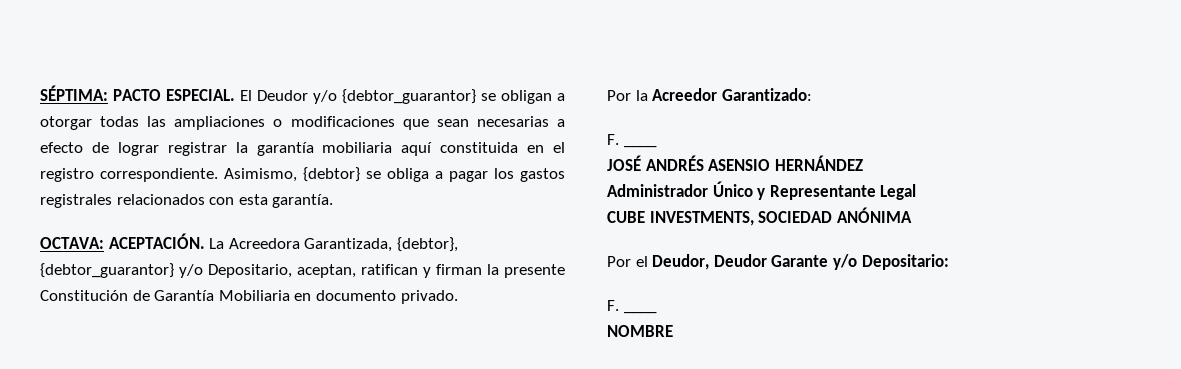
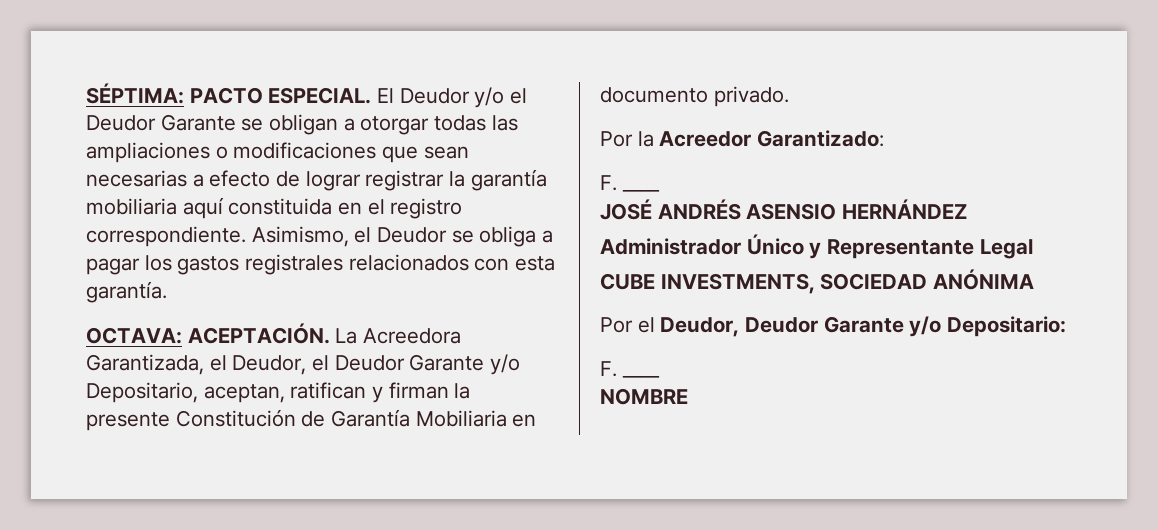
- El Deudor y/o {debtor_guarantor} se obligan a otorgar todas las ampliaciones o modificaciones que sean necesarias a efecto de lograr registrar la garantía mobiliaria aquí constituida en el registro correspondiente.
+ El Deudor y/o el Deudor Garante se obligan a otorgar todas las ampliaciones o modificaciones que sean necesarias a efecto de lograr registrar la garantía mobiliaria aquí constituida en el registro correspondiente.
- Asimismo, {debtor} se obliga a pagar los gastos registrales relacionados con esta garantía.
+ Asimismo, el Deudor se obliga a pagar los gastos registrales relacionados con esta garantía.
- La Acreedora Garantizada, {debtor}, {debtor_guarantor} y/o Depositario, aceptan, ratifican y firman la presente Constitución de Garantía Mobiliaria en documento privado.
+ La Acreedora Garantizada, el Deudor, el Deudor Garante y/o Depositario, aceptan, ratifican y firman la presente Constitución de Garantía Mobiliaria en documento privado.

